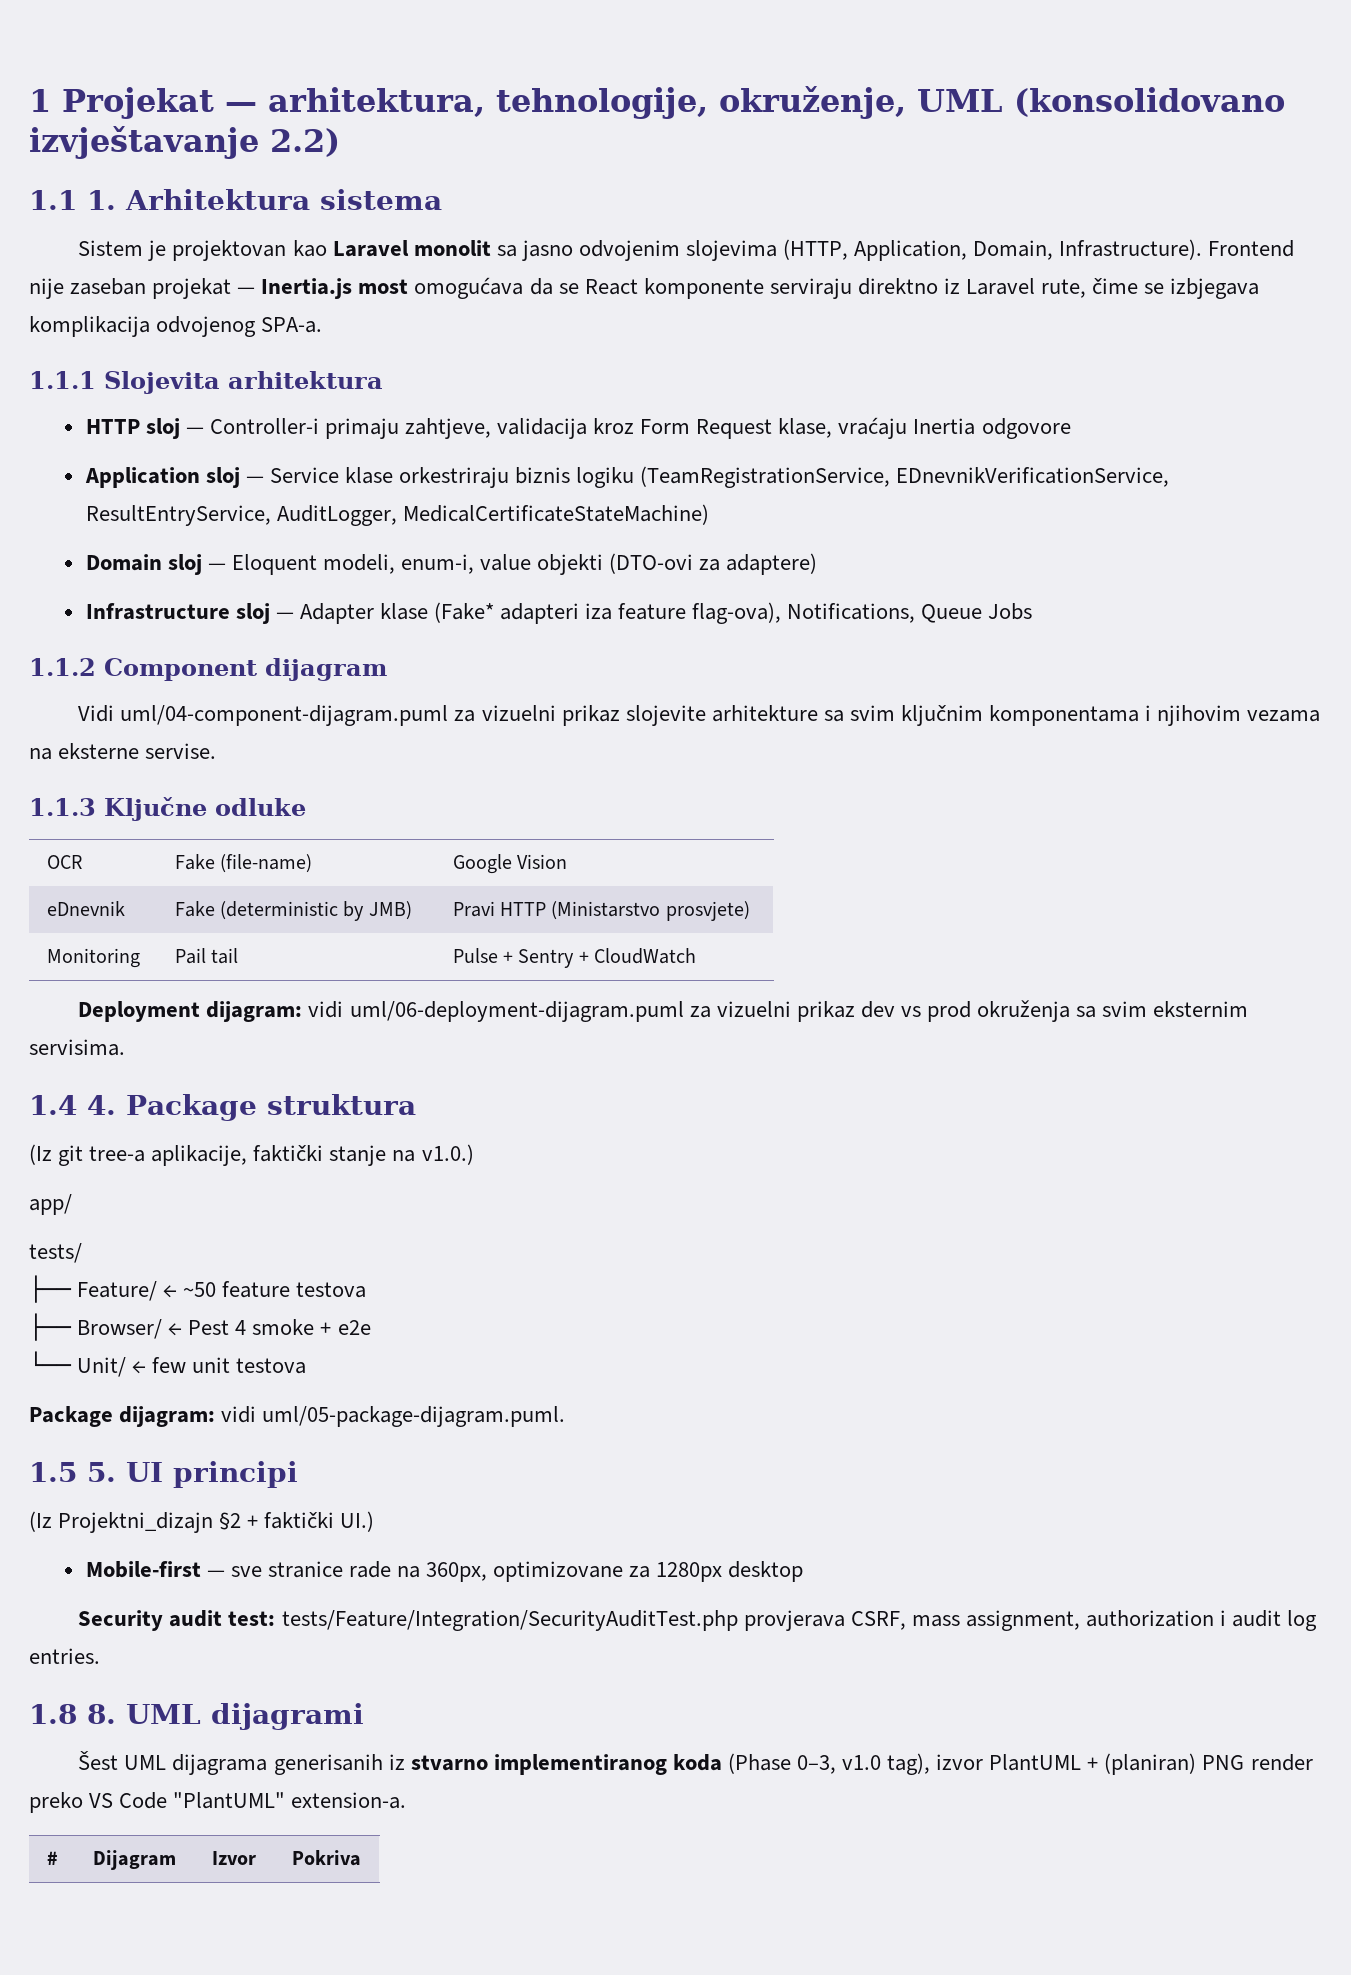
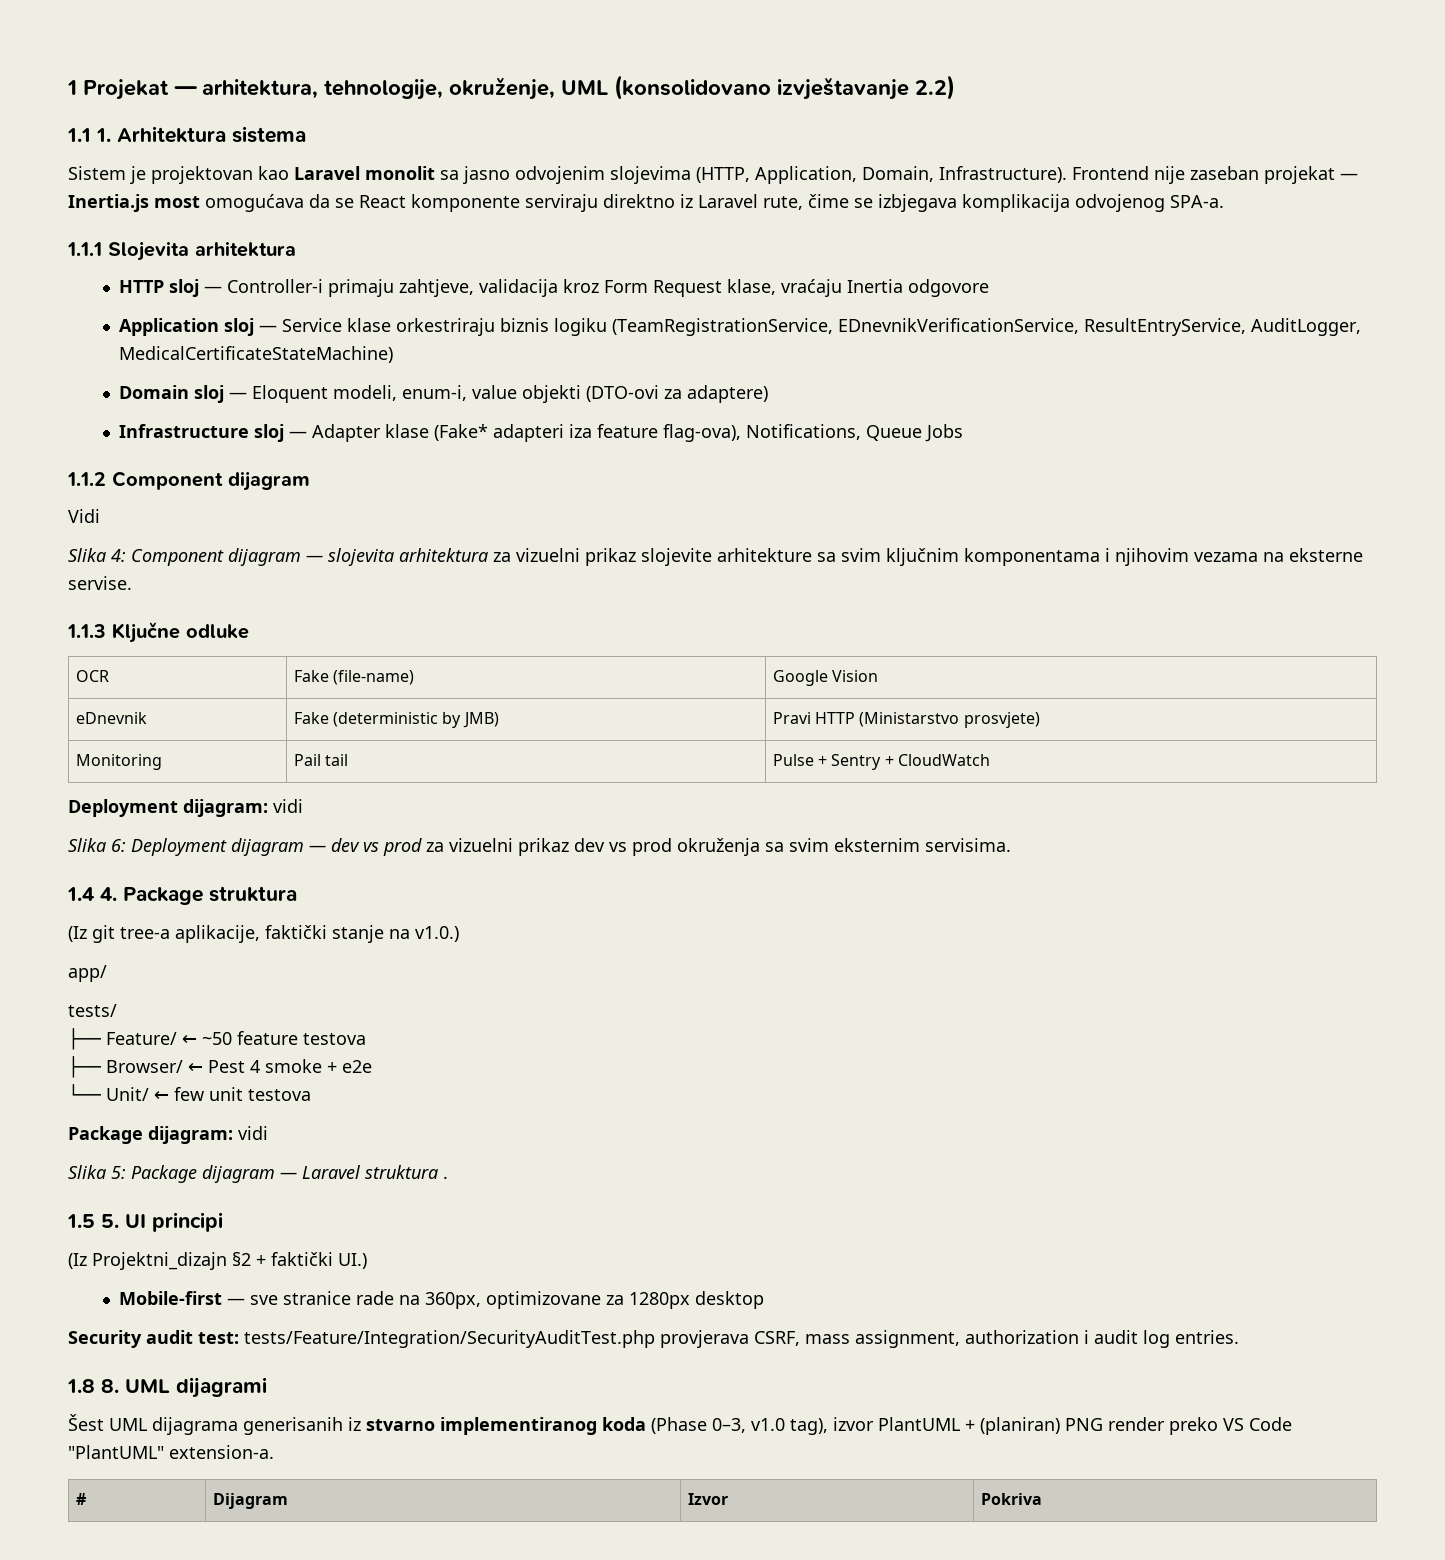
- Vidi uml/04-component-dijagram.puml za vizuelni prikaz slojevite arhitekture sa svim ključnim komponentama i njihovim vezama na eksterne servise.
+ Vidi
+ Slika 4: Component dijagram — slojevita arhitektura za vizuelni prikaz slojevite arhitekture sa svim ključnim komponentama i njihovim vezama na eksterne servise.
- Deployment dijagram: vidi uml/06-deployment-dijagram.puml za vizuelni prikaz dev vs prod okruženja sa svim eksternim servisima.
+ Deployment dijagram: vidi
+ Slika 6: Deployment dijagram — dev vs prod za vizuelni prikaz dev vs prod okruženja sa svim eksternim servisima.
- Package dijagram: vidi uml/05-package-dijagram.puml.
+ Package dijagram: vidi
+ Slika 5: Package dijagram — Laravel struktura .

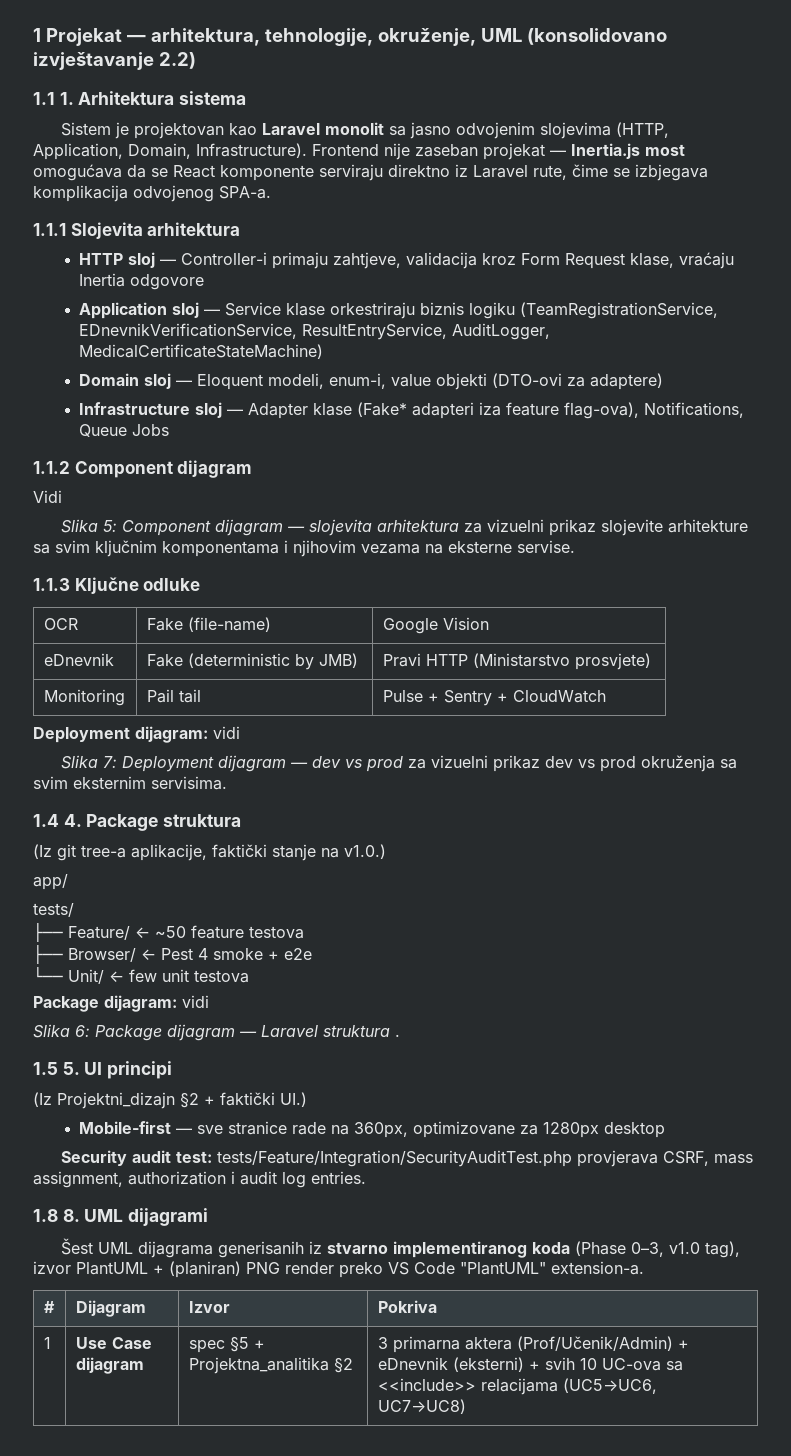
- Slika 4: Component dijagram — slojevita arhitektura za vizuelni prikaz slojevite arhitekture sa svim ključnim komponentama i njihovim vezama na eksterne servise.
+ Slika 5: Component dijagram — slojevita arhitektura za vizuelni prikaz slojevite arhitekture sa svim ključnim komponentama i njihovim vezama na eksterne servise.
- Slika 6: Deployment dijagram — dev vs prod za vizuelni prikaz dev vs prod okruženja sa svim eksternim servisima.
+ Slika 7: Deployment dijagram — dev vs prod za vizuelni prikaz dev vs prod okruženja sa svim eksternim servisima.
- Slika 5: Package dijagram — Laravel struktura .
+ Slika 6: Package dijagram — Laravel struktura .
+ 1 | Use Case dijagram | spec §5 + Projektna_analitika §2 | 3 primarna aktera (Prof/Učenik/Admin) + eDnevnik (eksterni) + svih 10 UC-ova sa <<include>> relacijama (UC5→UC6, UC7→UC8)

